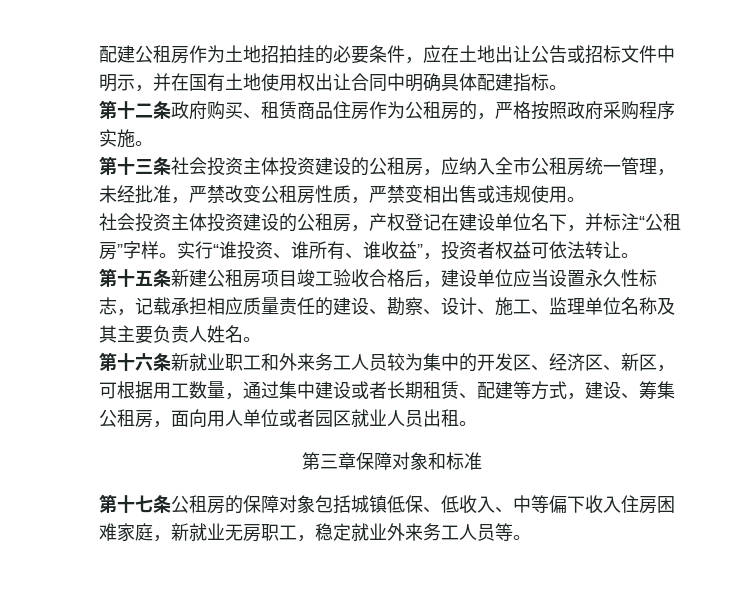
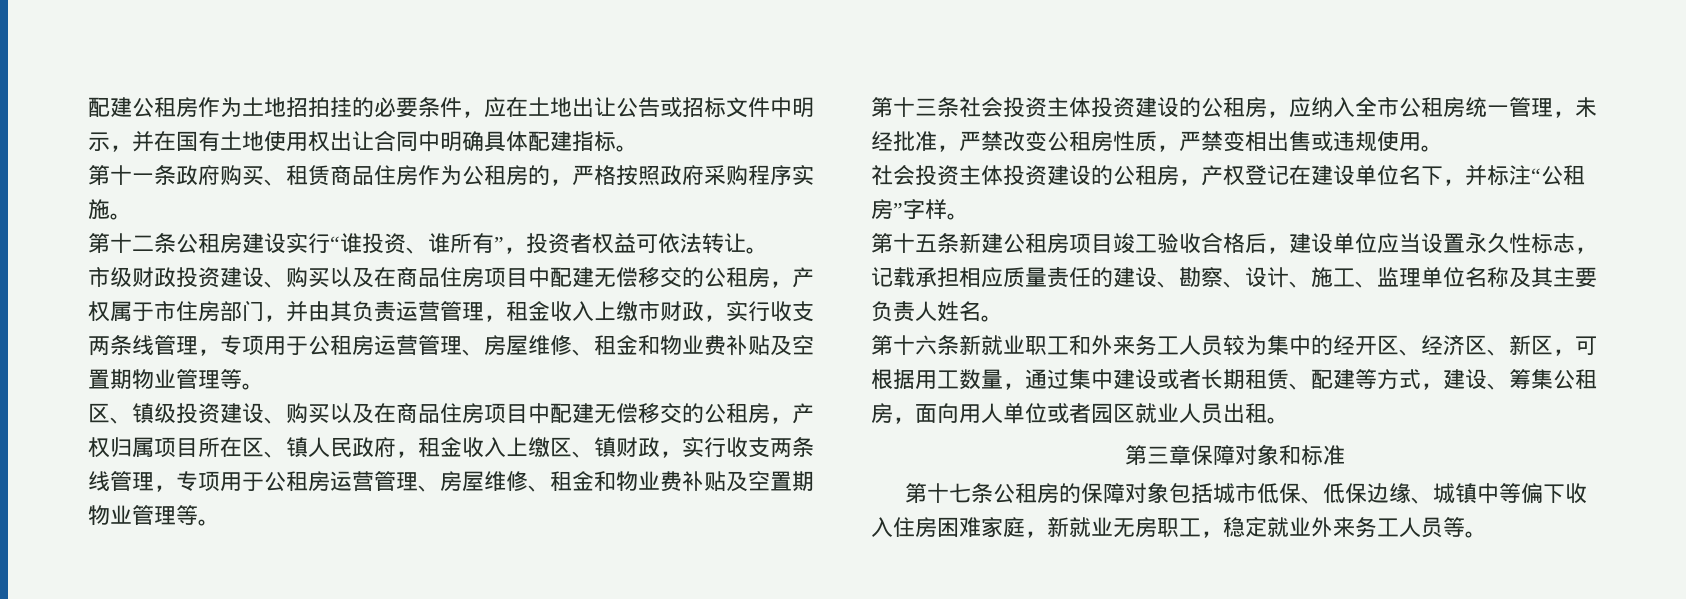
- 第十二条政府购买、租赁商品住房作为公租房的，严格按照政府采购程序实施。
+ 第十一条政府购买、租赁商品住房作为公租房的，严格按照政府采购程序实施。
+ 第十二条公租房建设实行“谁投资、谁所有”，投资者权益可依法转让。
+ 市级财政投资建设、购买以及在商品住房项目中配建无偿移交的公租房，产权属于市住房部门，并由其负责运营管理，租金收入上缴市财政，实行收支两条线管理，专项用于公租房运营管理、房屋维修、租金和物业费补贴及空置期物业管理等。
+ 区、镇级投资建设、购买以及在商品住房项目中配建无偿移交的公租房，产权归属项目所在区、镇人民政府，租金收入上缴区、镇财政，实行收支两条线管理，专项用于公租房运营管理、房屋维修、租金和物业费补贴及空置期物业管理等。
- 实行“谁投资、谁所有、谁收益”，投资者权益可依法转让。
- 第十六条新就业职工和外来务工人员较为集中的开发区、经济区、新区，可根据用工数量，通过集中建设或者长期租赁、配建等方式，建设、筹集公租房，面向用人单位或者园区就业人员出租。
+ 第十六条新就业职工和外来务工人员较为集中的经开区、经济区、新区，可根据用工数量，通过集中建设或者长期租赁、配建等方式，建设、筹集公租房，面向用人单位或者园区就业人员出租。
- 第十七条公租房的保障对象包括城镇低保、低收入、中等偏下收入住房困难家庭，新就业无房职工，稳定就业外来务工人员等。
+ 第十七条公租房的保障对象包括城市低保、低保边缘、城镇中等偏下收入住房困难家庭，新就业无房职工，稳定就业外来务工人员等。

